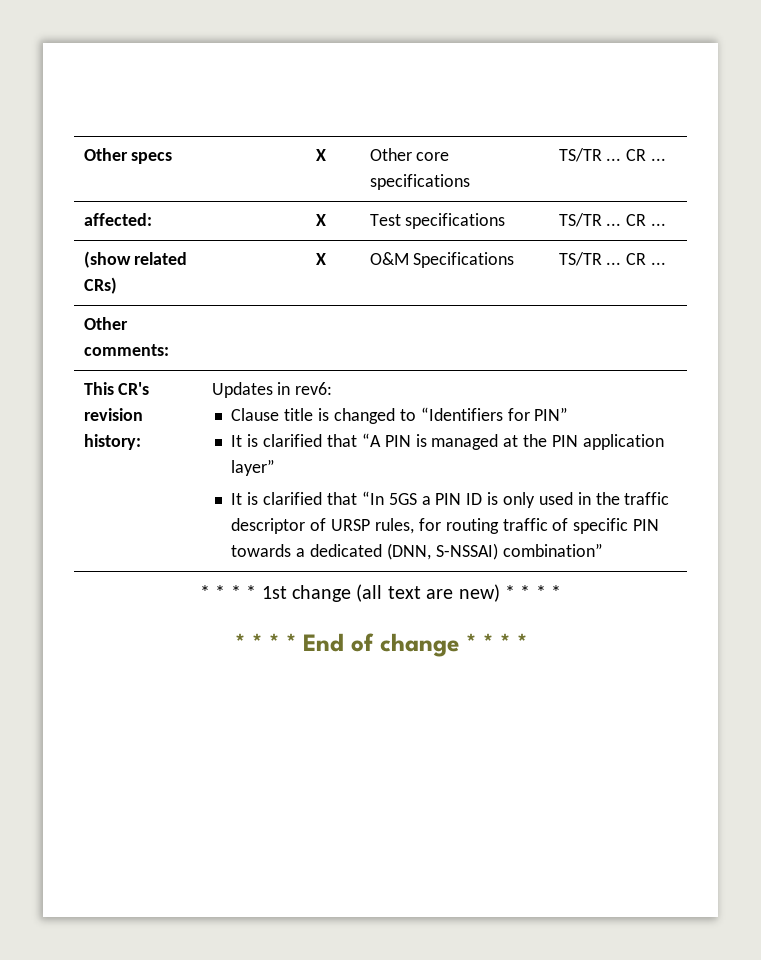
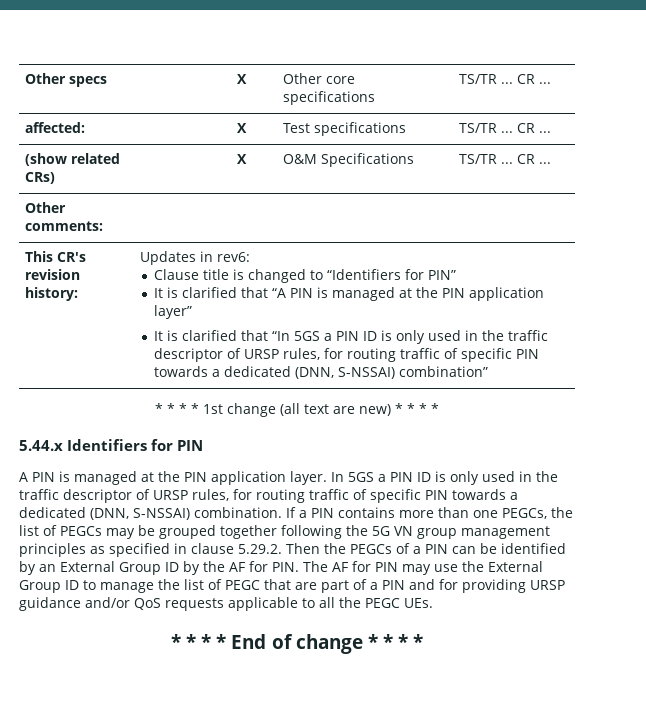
+ 5.44.x Identifiers for PIN
+ A PIN is managed at the PIN application layer. In 5GS a PIN ID is only used in the traffic descriptor of URSP rules, for routing traffic of specific PIN towards a dedicated (DNN, S-NSSAI) combination. If a PIN contains more than one PEGCs, the list of PEGCs may be grouped together following the 5G VN group management principles as specified in clause 5.29.2. Then the PEGCs of a PIN can be identified by an External Group ID by the AF for PIN. The AF for PIN may use the External Group ID to manage the list of PEGC that are part of a PIN and for providing URSP guidance and/or QoS requests applicable to all the PEGC UEs.

